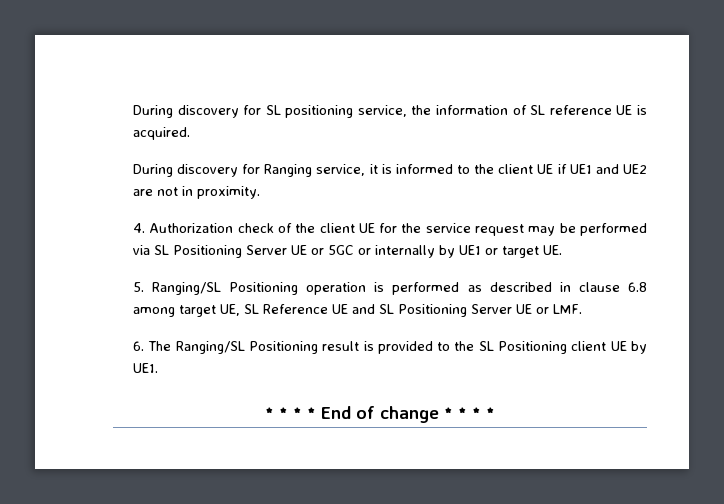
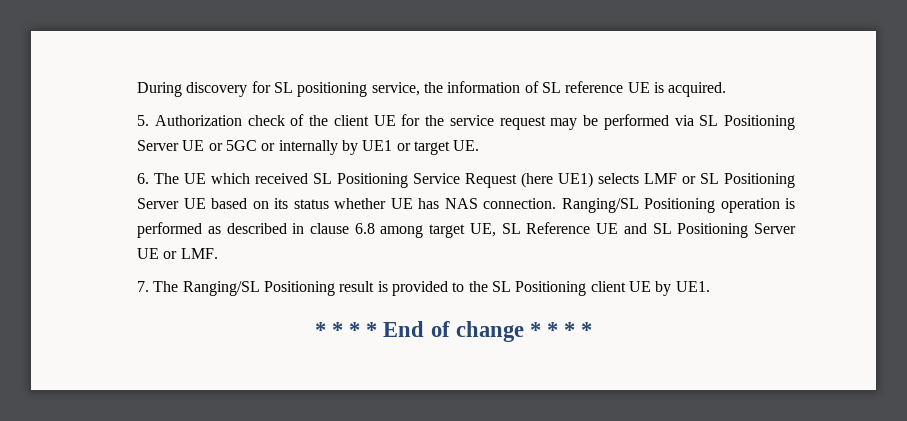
- During discovery for Ranging service, it is informed to the client UE if UE1 and UE2 are not in proximity.
- 4. Authorization check of the client UE for the service request may be performed via SL Positioning Server UE or 5GC or internally by UE1 or target UE.
+ 5. Authorization check of the client UE for the service request may be performed via SL Positioning Server UE or 5GC or internally by UE1 or target UE.
- 5. Ranging/SL Positioning operation is performed as described in clause 6.8 among target UE, SL Reference UE and SL Positioning Server UE or LMF.
+ 6. The UE which received SL Positioning Service Request (here UE1) selects LMF or SL Positioning Server UE based on its status whether UE has NAS connection. Ranging/SL Positioning operation is performed as described in clause 6.8 among target UE, SL Reference UE and SL Positioning Server UE or LMF.
- 6. The Ranging/SL Positioning result is provided to the SL Positioning client UE by UE1.
+ 7. The Ranging/SL Positioning result is provided to the SL Positioning client UE by UE1.

